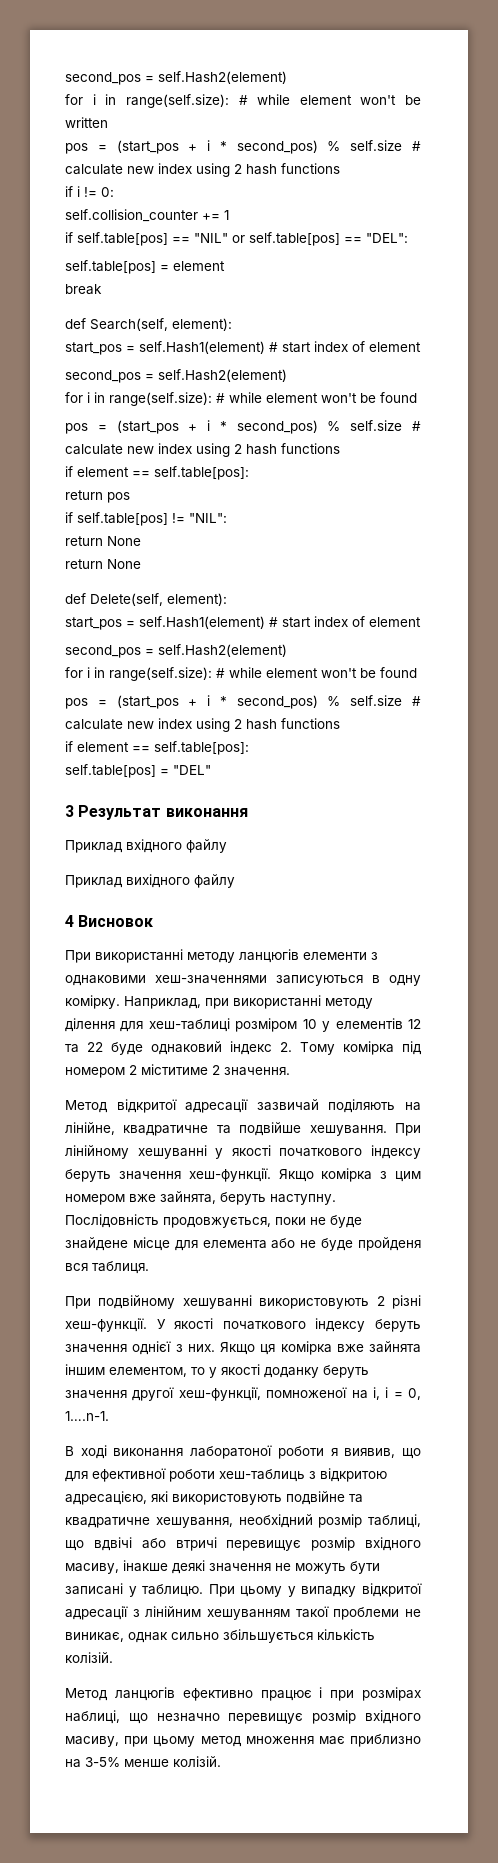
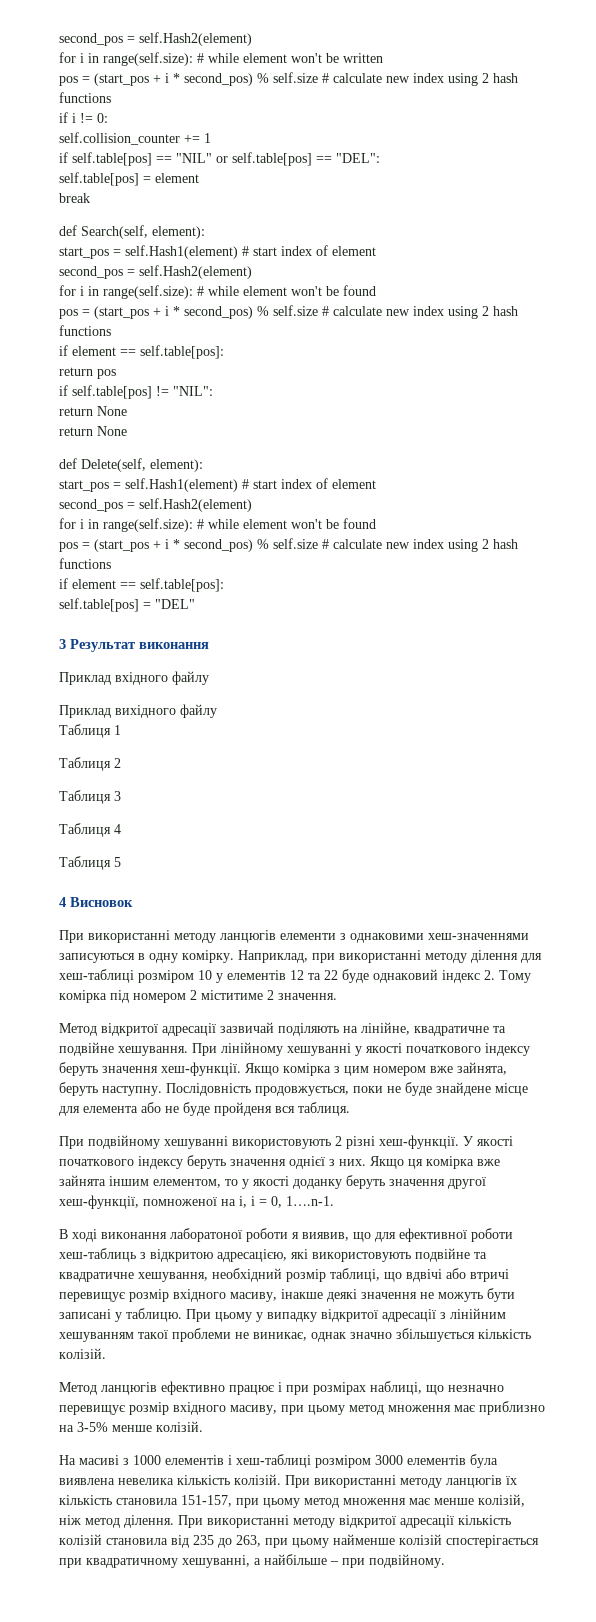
+ Таблиця 1
+ Таблиця 2
+ Таблиця 3
+ Таблиця 4
+ Таблиця 5
- Метод відкритої адресації зазвичай поділяють на лінійне, квадратичне та подвійше хешування.
+ Метод відкритої адресації зазвичай поділяють на лінійне, квадратичне та подвійне хешування.
- При цьому у випадку відкритої адресації з лінійним хешуванням такої проблеми не виникає, однак сильно збільшується кількість колізій.
+ При цьому у випадку відкритої адресації з лінійним хешуванням такої проблеми не виникає, однак значно збільшується кількість колізій.
+ На масиві з 1000 елементів і хеш-таблиці розміром 3000 елементів була виявлена невелика кількість колізій. При використанні методу ланцюгів їх кількість становила 151-157, при цьому метод множення має менше колізій, ніж метод ділення. При використанні методу відкритої адресації кількість колізій становила від 235 до 263, при цьому найменше колізій спостерігається при квадратичному хешуванні, а найбільше – при подвійному.

